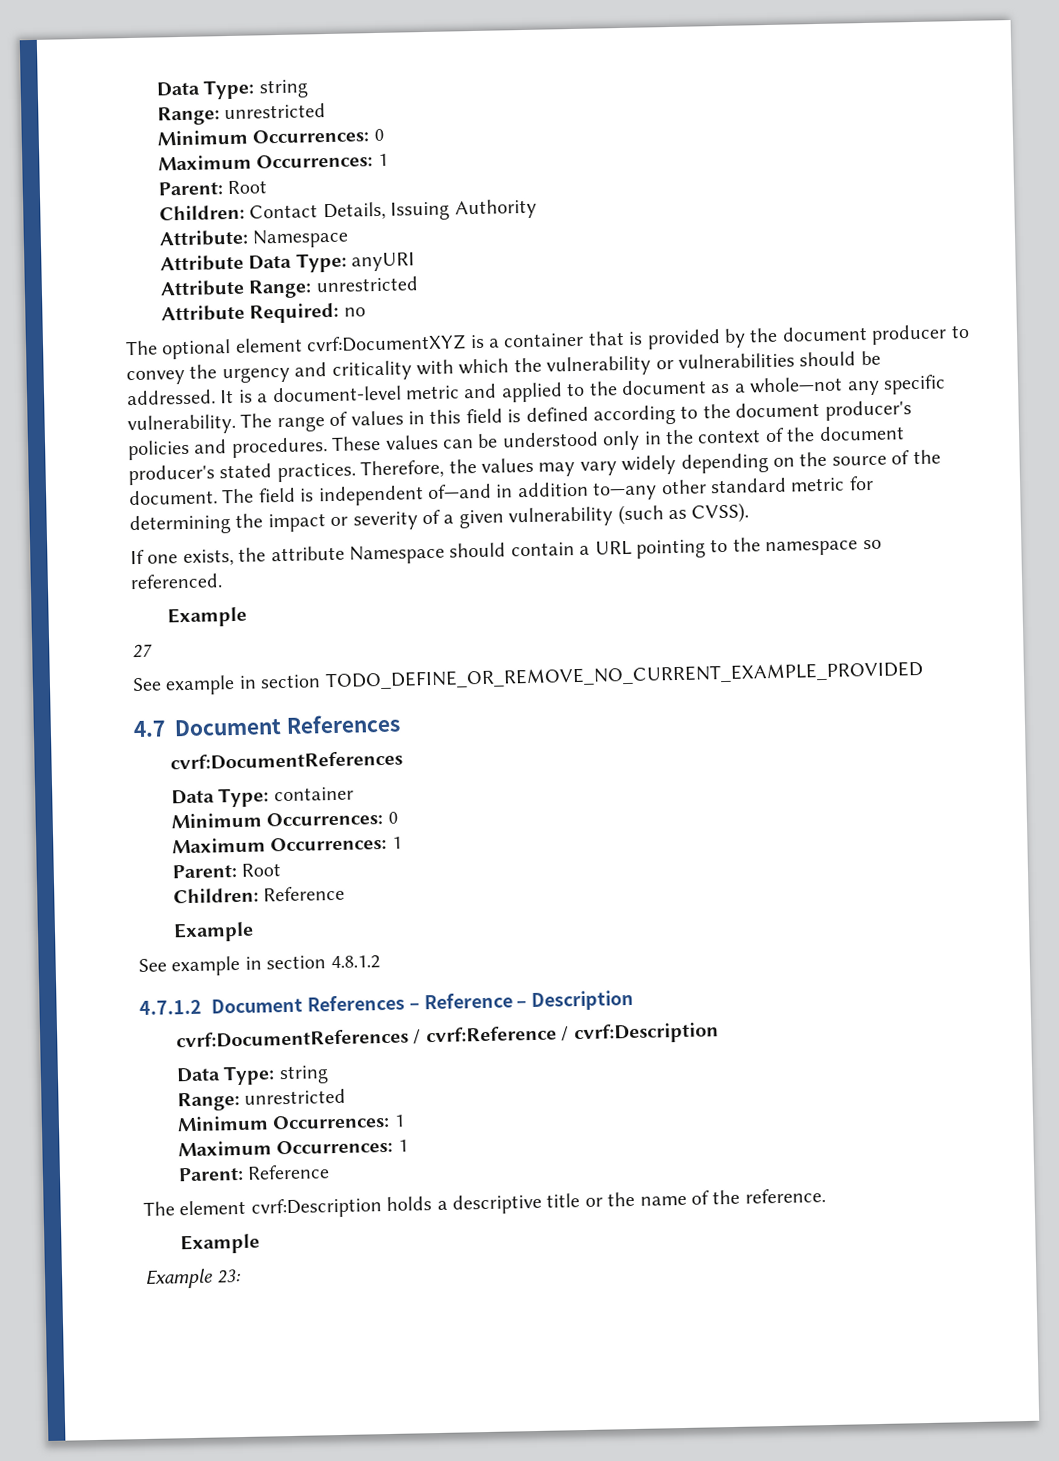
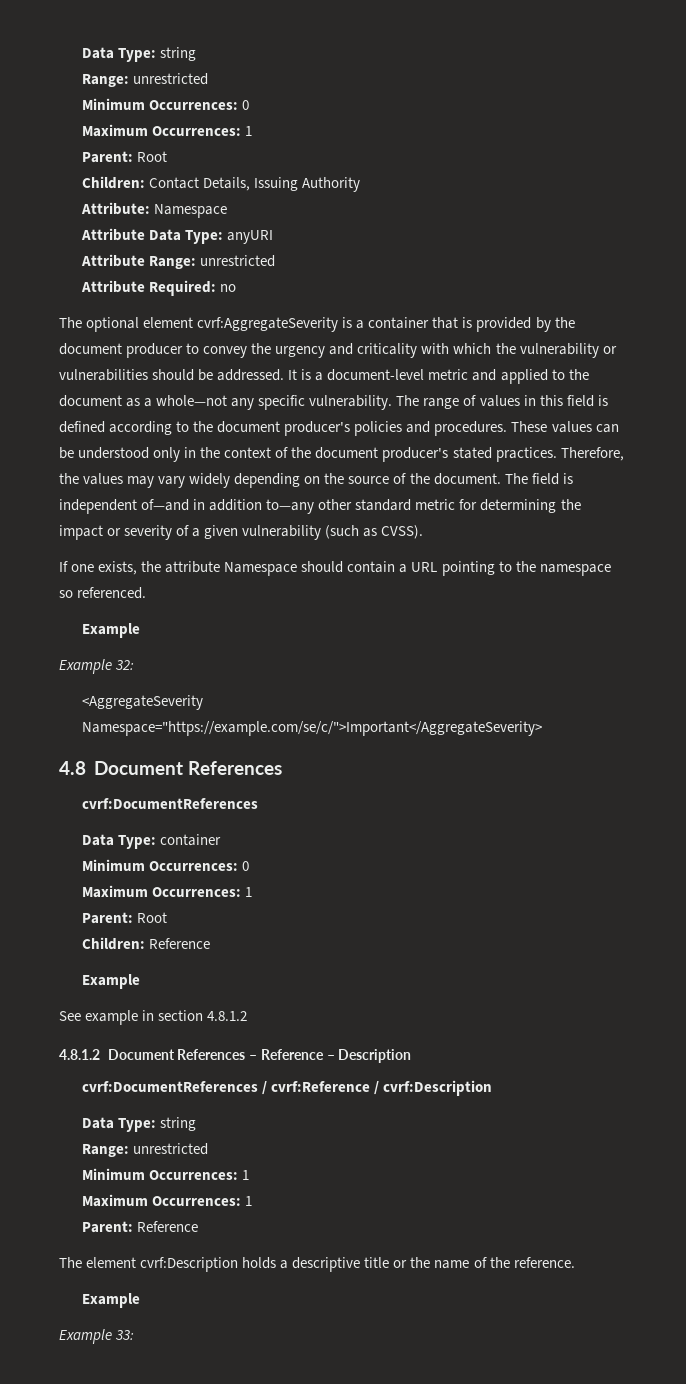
- The optional element cvrf:DocumentXYZ is a container that is provided by the document producer to convey the urgency and criticality with which the vulnerability or vulnerabilities should be addressed.
+ The optional element cvrf:AggregateSeverity is a container that is provided by the document producer to convey the urgency and criticality with which the vulnerability or vulnerabilities should be addressed.
- 27
- See example in section TODO_DEFINE_OR_REMOVE_NO_CURRENT_EXAMPLE_PROVIDED
- 4.7 Document References
+ Example 32:
+ <AggregateSeverity Namespace="https://example.com/se/c/">Important</AggregateSeverity>
+ 4.8 Document References
- 4.7.1.2 Document References – Reference – Description
+ 4.8.1.2 Document References – Reference – Description
- Example 23:
+ Example 33:

